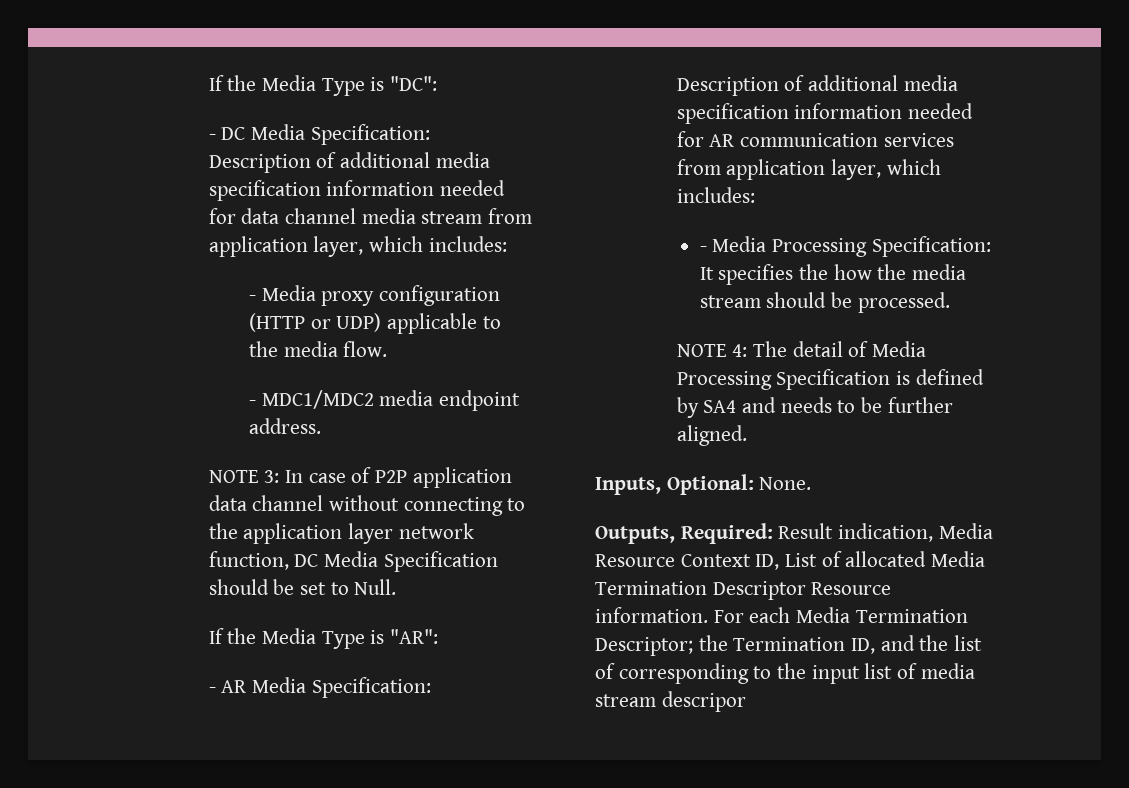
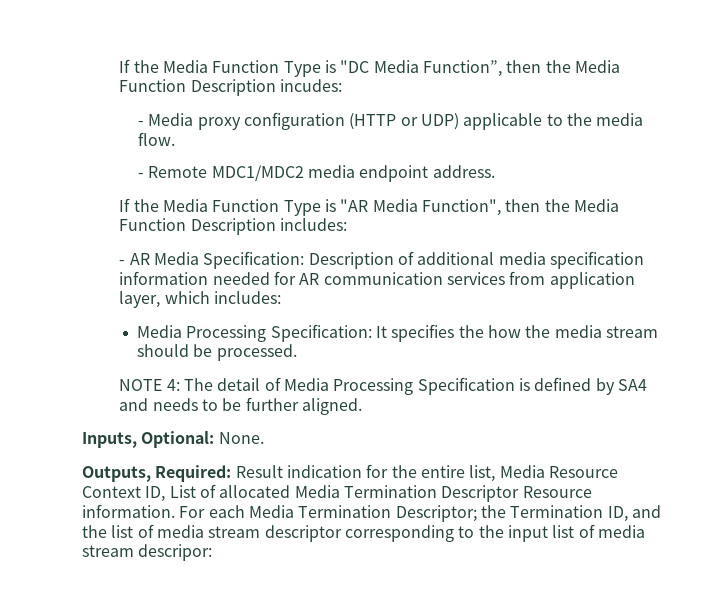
- If the Media Type is "DC":
- - DC Media Specification: Description of additional media specification information needed for data channel media stream from application layer, which includes:
+ If the Media Function Type is "DC Media Function”, then the Media Function Description incudes:
- - MDC1/MDC2 media endpoint address.
+ - Remote MDC1/MDC2 media endpoint address.
- NOTE 3: In case of P2P application data channel without connecting to the application layer network function, DC Media Specification should be set to Null.
- If the Media Type is "AR":
+ If the Media Function Type is "AR Media Function", then the Media Function Description includes:
- - Media Processing Specification: It specifies the how the media stream should be processed.
+ Media Processing Specification: It specifies the how the media stream should be processed.
- Outputs, Required: Result indication, Media Resource Context ID, List of allocated Media Termination Descriptor Resource information.
+ Outputs, Required: Result indication for the entire list, Media Resource Context ID, List of allocated Media Termination Descriptor Resource information.
- For each Media Termination Descriptor; the Termination ID, and the list of corresponding to the input list of media stream descripor
+ For each Media Termination Descriptor; the Termination ID, and the list of media stream descriptor corresponding to the input list of media stream descripor:

